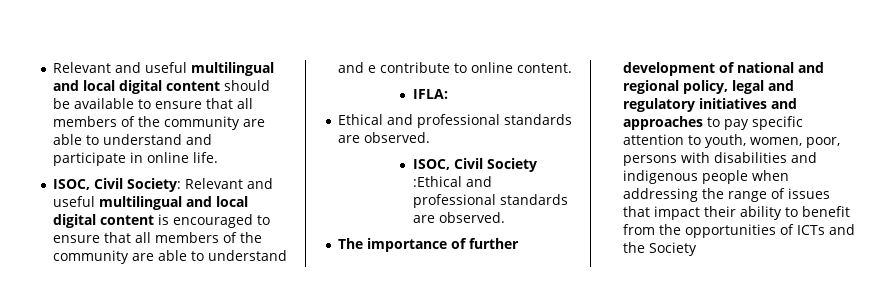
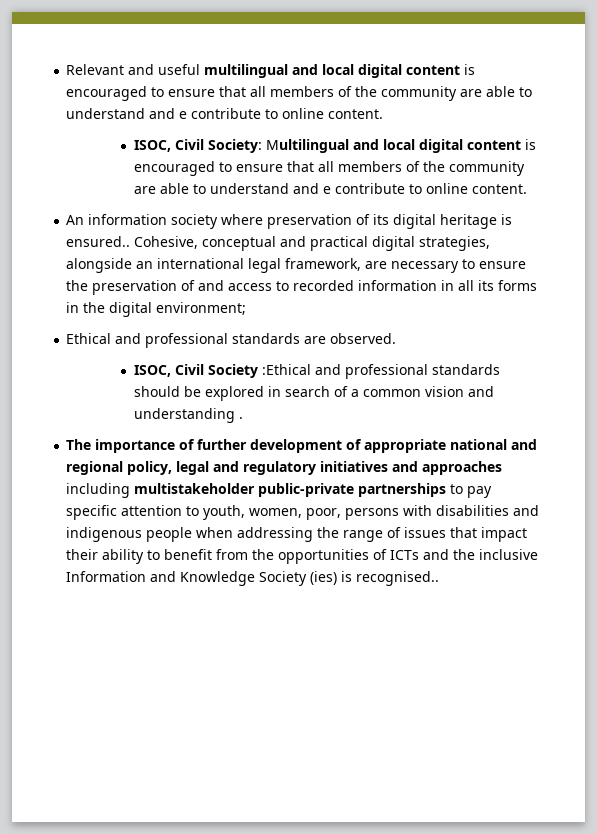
- Relevant and useful multilingual and local digital content should be available to ensure that all members of the community are able to understand and participate in online life.
- ISOC, Civil Society: Relevant and useful multilingual and local digital content is encouraged to ensure that all members of the community are able to understand and e contribute to online content.
+ Relevant and useful multilingual and local digital content is encouraged to ensure that all members of the community are able to understand and e contribute to online content.
- IFLA:
+ ISOC, Civil Society: Multilingual and local digital content is encouraged to ensure that all members of the community are able to understand and e contribute to online content.
+ An information society where preservation of its digital heritage is ensured.. Cohesive, conceptual and practical digital strategies, alongside an international legal framework, are necessary to ensure the preservation of and access to recorded information in all its forms in the digital environment;
- ISOC, Civil Society :Ethical and professional standards are observed.
+ ISOC, Civil Society :Ethical and professional standards should be explored in search of a common vision and understanding .
- The importance of further development of national and regional policy, legal and regulatory initiatives and approaches to pay specific attention to youth, women, poor, persons with disabilities and indigenous people when addressing the range of issues that impact their ability to benefit from the opportunities of ICTs and the Society
+ The importance of further development of appropriate national and regional policy, legal and regulatory initiatives and approaches including multistakeholder public-private partnerships to pay specific attention to youth, women, poor, persons with disabilities and indigenous people when addressing the range of issues that impact their ability to benefit from the opportunities of ICTs and the inclusive Information and Knowledge Society (ies) is recognised..

